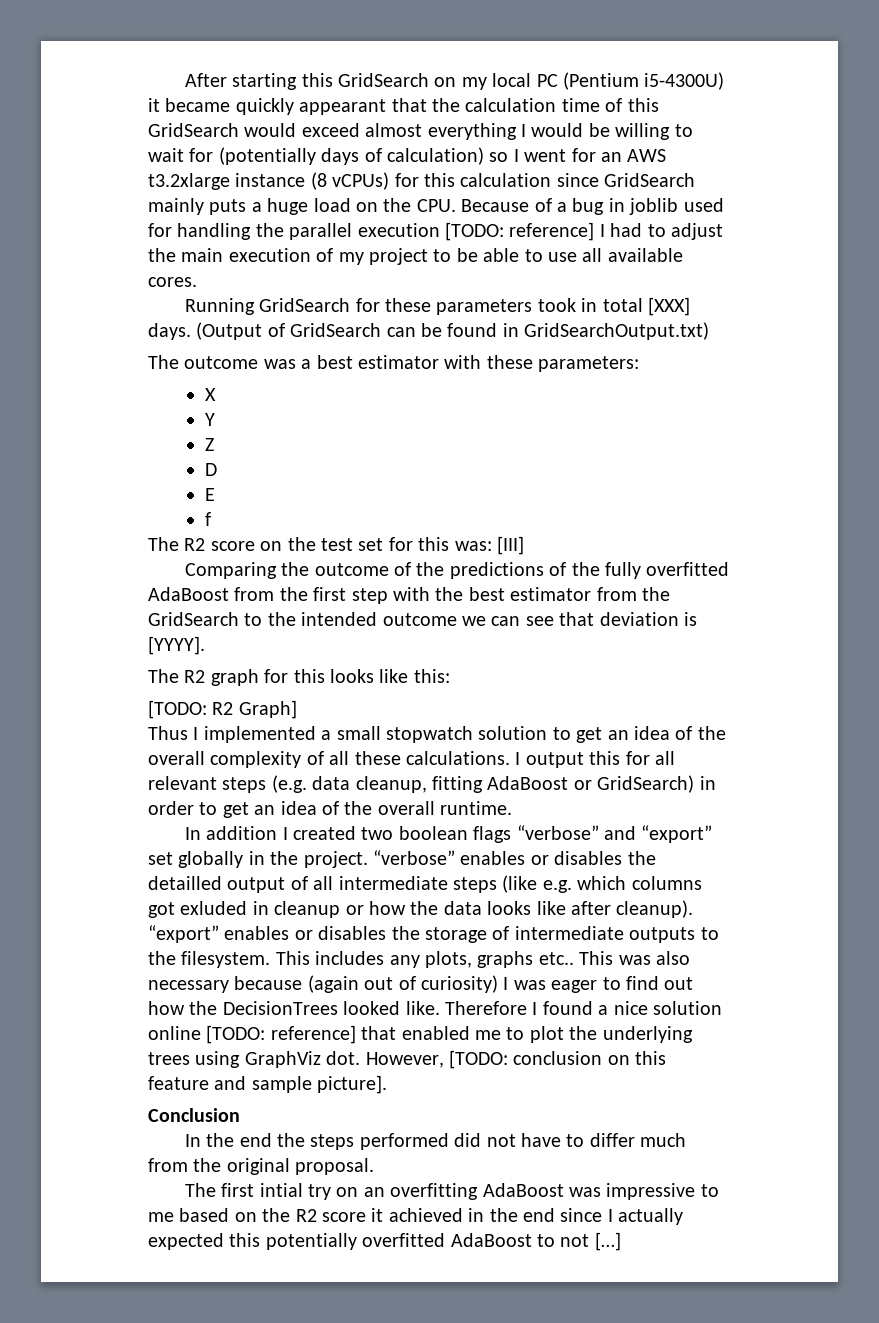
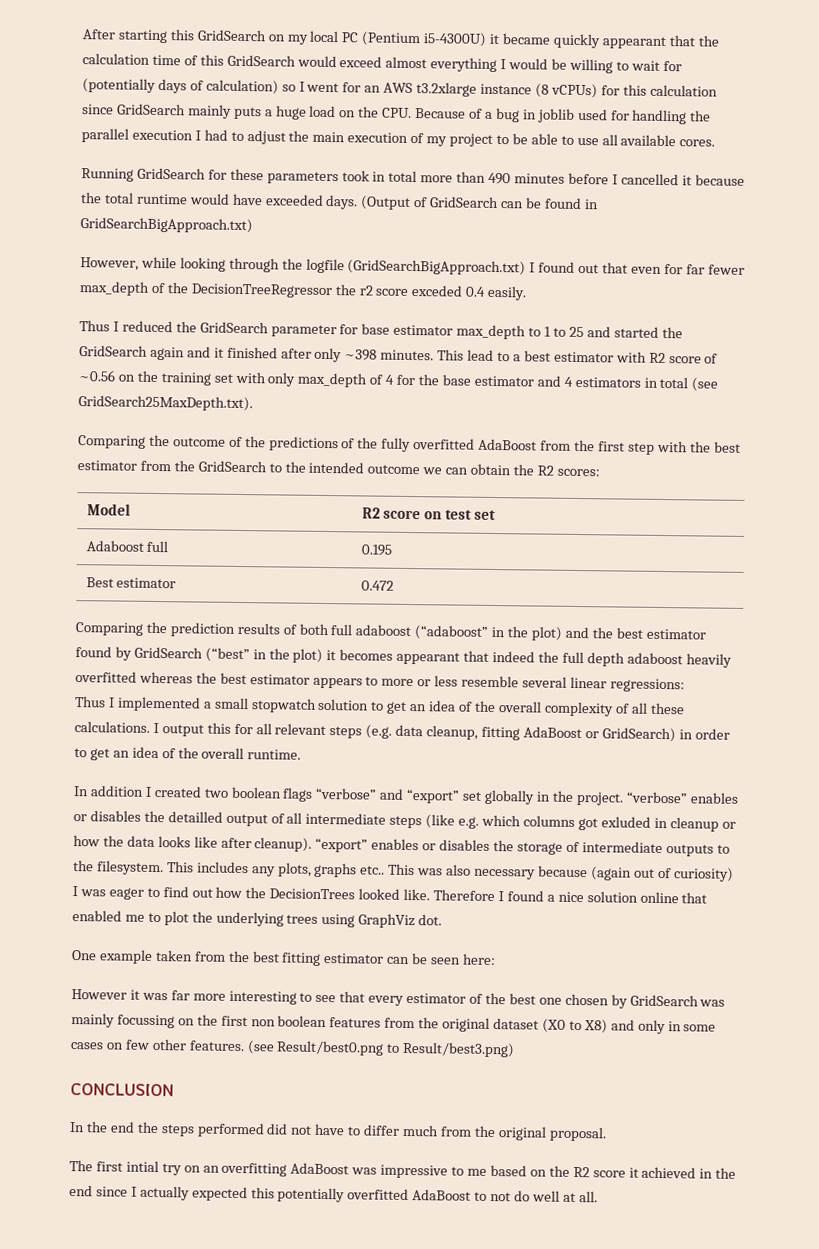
- After starting this GridSearch on my local PC (Pentium i5-4300U) it became quickly appearant that the calculation time of this GridSearch would exceed almost everything I would be willing to wait for (potentially days of calculation) so I went for an AWS t3.2xlarge instance (8 vCPUs) for this calculation since GridSearch mainly puts a huge load on the CPU. Because of a bug in joblib used for handling the parallel execution [TODO: reference] I had to adjust the main execution of my project to be able to use all available cores.
+ After starting this GridSearch on my local PC (Pentium i5-4300U) it became quickly appearant that the calculation time of this GridSearch would exceed almost everything I would be willing to wait for (potentially days of calculation) so I went for an AWS t3.2xlarge instance (8 vCPUs) for this calculation since GridSearch mainly puts a huge load on the CPU. Because of a bug in joblib used for handling the parallel execution I had to adjust the main execution of my project to be able to use all available cores.
- Running GridSearch for these parameters took in total [XXX] days.
+ Running GridSearch for these parameters took in total more than 490 minutes before I cancelled it because the total runtime would have exceeded days.
- (Output of GridSearch can be found in GridSearchOutput.txt)
- The outcome was a best estimator with these parameters:
- X
- Y
- Z
- D
- E
- f
- The R2 score on the test set for this was: [III]
+ (Output of GridSearch can be found in GridSearchBigApproach.txt)
+ However, while looking through the logfile (GridSearchBigApproach.txt) I found out that even for far fewer max_depth of the DecisionTreeRegressor the r2 score exceded 0.4 easily.
+ Thus I reduced the GridSearch parameter for base estimator max_depth to 1 to 25 and started the GridSearch again and it finished after only ~398 minutes. This lead to a best estimator with R2 score of ~0.56 on the training set with only max_depth of 4 for the base estimator and 4 estimators in total (see GridSearch25MaxDepth.txt).
- Comparing the outcome of the predictions of the fully overfitted AdaBoost from the first step with the best estimator from the GridSearch to the intended outcome we can see that deviation is [YYYY].
- The R2 graph for this looks like this:
- [TODO: R2 Graph]
+ Comparing the outcome of the predictions of the fully overfitted AdaBoost from the first step with the best estimator from the GridSearch to the intended outcome we can obtain the R2 scores:
+ Model | R2 score on test set
+ Adaboost full | 0.195
+ Best estimator | 0.472
+ Comparing the prediction results of both full adaboost (“adaboost” in the plot) and the best estimator found by GridSearch (“best” in the plot) it becomes appearant that indeed the full depth adaboost heavily overfitted whereas the best estimator appears to more or less resemble several linear regressions:
- Therefore I found a nice solution online [TODO: reference] that enabled me to plot the underlying trees using GraphViz dot. However, [TODO: conclusion on this feature and sample picture].
- Conclusion
+ Therefore I found a nice solution online that enabled me to plot the underlying trees using GraphViz dot.
+ One example taken from the best fitting estimator can be seen here:
+ However it was far more interesting to see that every estimator of the best one chosen by GridSearch was mainly focussing on the first non boolean features from the original dataset (X0 to X8) and only in some cases on few other features. (see Result/best0.png to Result/best3.png)
+ CONCLUSION
- The first intial try on an overfitting AdaBoost was impressive to me based on the R2 score it achieved in the end since I actually expected this potentially overfitted AdaBoost to not […]
+ The first intial try on an overfitting AdaBoost was impressive to me based on the R2 score it achieved in the end since I actually expected this potentially overfitted AdaBoost to not do well at all.

